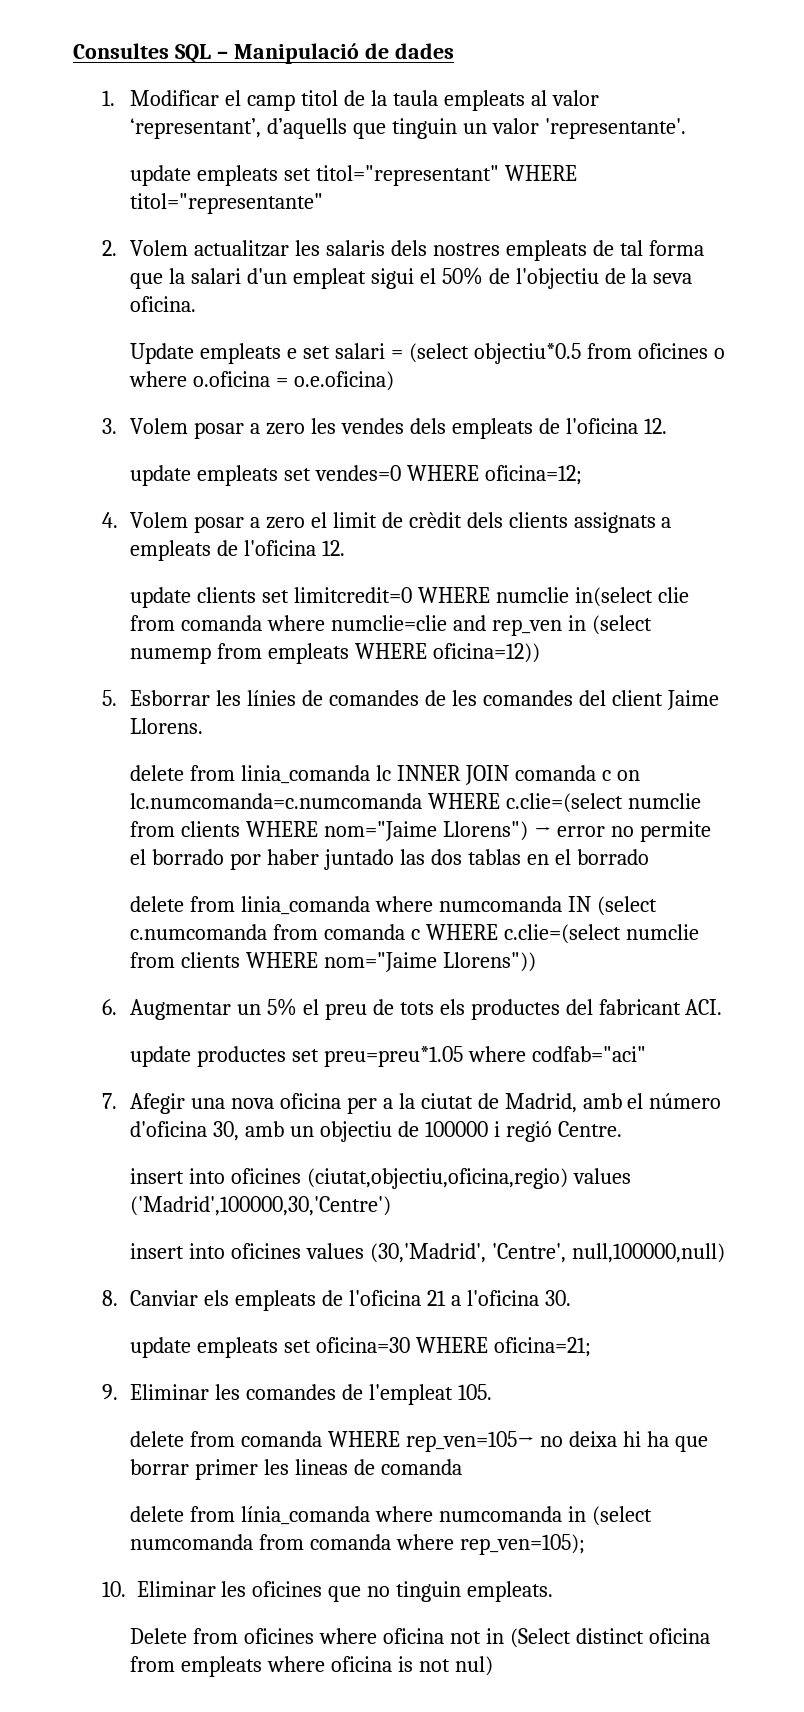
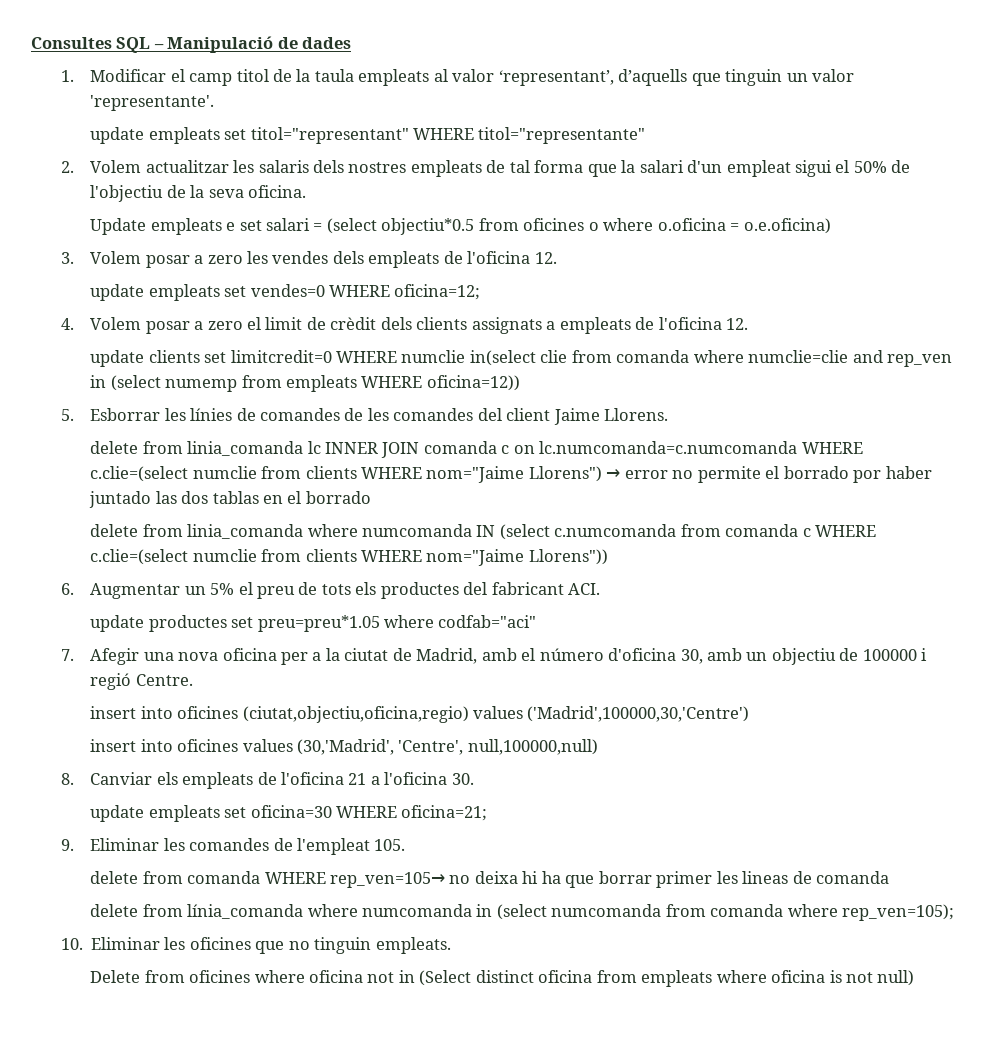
- Delete from oficines where oficina not in (Select distinct oficina from empleats where oficina is not nul)
+ Delete from oficines where oficina not in (Select distinct oficina from empleats where oficina is not null)

